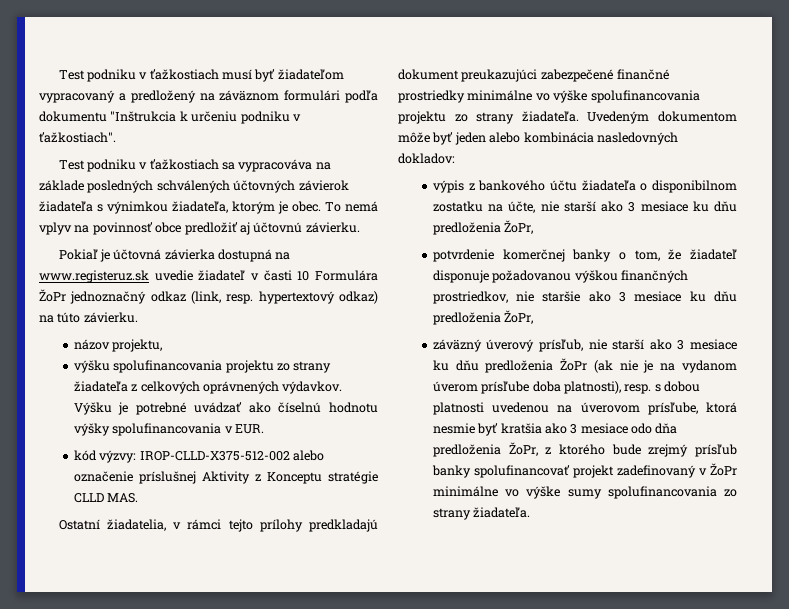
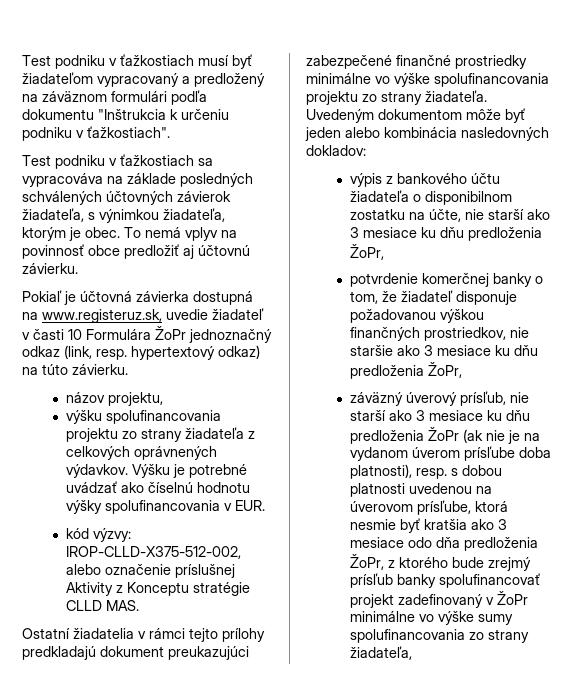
- Test podniku v ťažkostiach sa vypracováva na základe posledných schválených účtovných závierok žiadateľa s výnimkou žiadateľa, ktorým je obec.
+ Test podniku v ťažkostiach sa vypracováva na základe posledných schválených účtovných závierok žiadateľa, s výnimkou žiadateľa, ktorým je obec.
- Pokiaľ je účtovná závierka dostupná na www.registeruz.sk uvedie žiadateľ v časti 10 Formulára ŽoPr jednoznačný odkaz (link, resp. hypertextový odkaz) na túto závierku.
+ Pokiaľ je účtovná závierka dostupná na www.registeruz.sk, uvedie žiadateľ v časti 10 Formulára ŽoPr jednoznačný odkaz (link, resp. hypertextový odkaz) na túto závierku.
- kód výzvy: IROP-CLLD-X375-512-002 alebo označenie príslušnej Aktivity z Konceptu stratégie CLLD MAS.
+ kód výzvy: IROP-CLLD-X375-512-002, alebo označenie príslušnej Aktivity z Konceptu stratégie CLLD MAS.
- Ostatní žiadatelia, v rámci tejto prílohy predkladajú dokument preukazujúci zabezpečené finančné prostriedky minimálne vo výške spolufinancovania projektu zo strany žiadateľa.
+ Ostatní žiadatelia v rámci tejto prílohy predkladajú dokument preukazujúci zabezpečené finančné prostriedky minimálne vo výške spolufinancovania projektu zo strany žiadateľa.
- záväzný úverový prísľub, nie starší ako 3 mesiace ku dňu predloženia ŽoPr (ak nie je na vydanom úverom prísľube doba platnosti), resp. s dobou platnosti uvedenou na úverovom prísľube, ktorá nesmie byť kratšia ako 3 mesiace odo dňa predloženia ŽoPr, z ktorého bude zrejmý prísľub banky spolufinancovať projekt zadefinovaný v ŽoPr minimálne vo výške sumy spolufinancovania zo strany žiadateľa.
+ záväzný úverový prísľub, nie starší ako 3 mesiace ku dňu predloženia ŽoPr (ak nie je na vydanom úverom prísľube doba platnosti), resp. s dobou platnosti uvedenou na úverovom prísľube, ktorá nesmie byť kratšia ako 3 mesiace odo dňa predloženia ŽoPr, z ktorého bude zrejmý prísľub banky spolufinancovať projekt zadefinovaný v ŽoPr minimálne vo výške sumy spolufinancovania zo strany žiadateľa,

